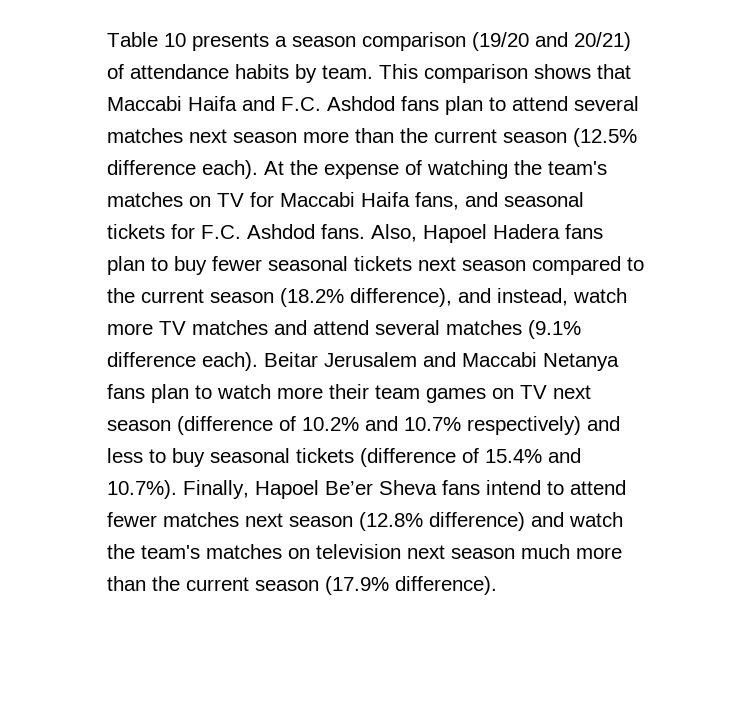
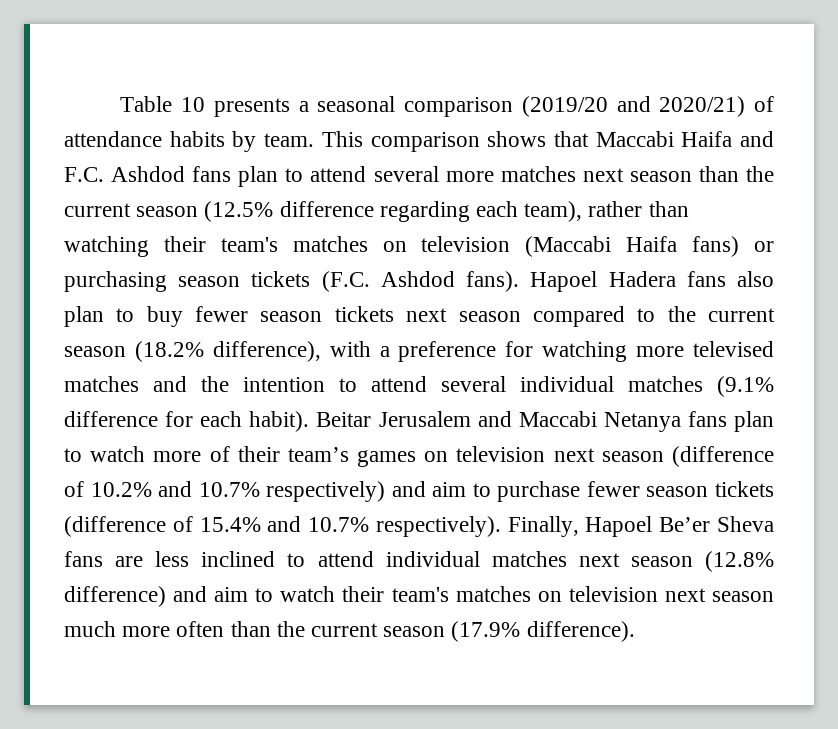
- Table 10 presents a season comparison (19/20 and 20/21) of attendance habits by team.
+ Table 10 presents a seasonal comparison (2019/20 and 2020/21) of attendance habits by team.
- This comparison shows that Maccabi Haifa and F.C. Ashdod fans plan to attend several matches next season more than the current season (12.5% difference each). At the expense of watching the team's matches on TV for Maccabi Haifa fans, and seasonal tickets for F.C. Ashdod fans. Also, Hapoel Hadera fans plan to buy fewer seasonal tickets next season compared to the current season (18.2% difference), and instead, watch more TV matches and attend several matches (9.1% difference each).
+ This comparison shows that Maccabi Haifa and F.C. Ashdod fans plan to attend several more matches next season than the current season (12.5% difference regarding each team), rather than watching their team's matches on television (Maccabi Haifa fans) or purchasing season tickets (F.C. Ashdod fans). Hapoel Hadera fans also plan to buy fewer season tickets next season compared to the current season (18.2% difference), with a preference for watching more televised matches and the intention to attend several individual matches (9.1% difference for each habit).
- Beitar Jerusalem and Maccabi Netanya fans plan to watch more their team games on TV next season (difference of 10.2% and 10.7% respectively) and less to buy seasonal tickets (difference of 15.4% and 10.7%). Finally, Hapoel Be’er Sheva fans intend to attend fewer matches next season (12.8% difference) and watch the team's matches on television next season much more than the current season (17.9% difference).
+ Beitar Jerusalem and Maccabi Netanya fans plan to watch more of their team’s games on television next season (difference of 10.2% and 10.7% respectively) and aim to purchase fewer season tickets (difference of 15.4% and 10.7% respectively). Finally, Hapoel Be’er Sheva fans are less inclined to attend individual matches next season (12.8% difference) and aim to watch their team's matches on television next season much more often than the current season (17.9% difference).

